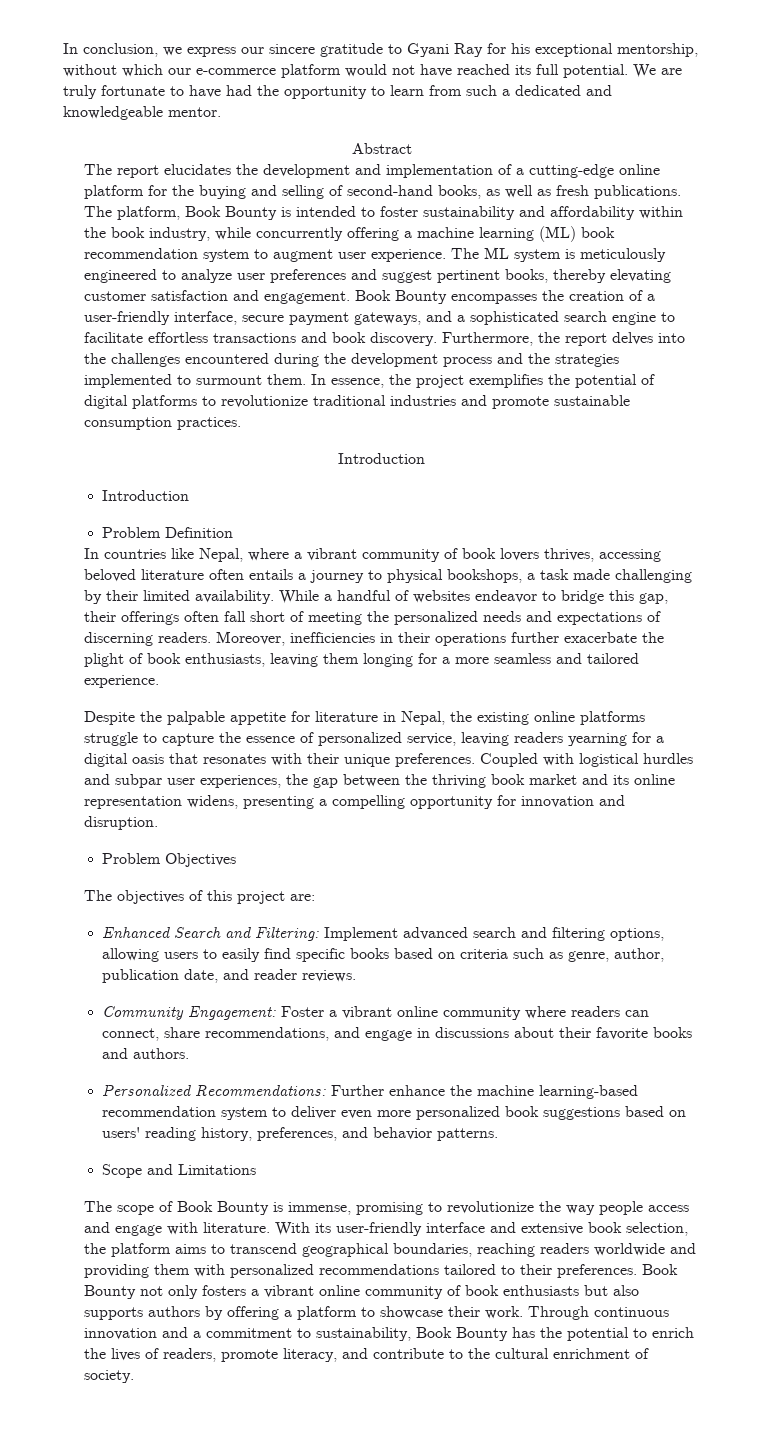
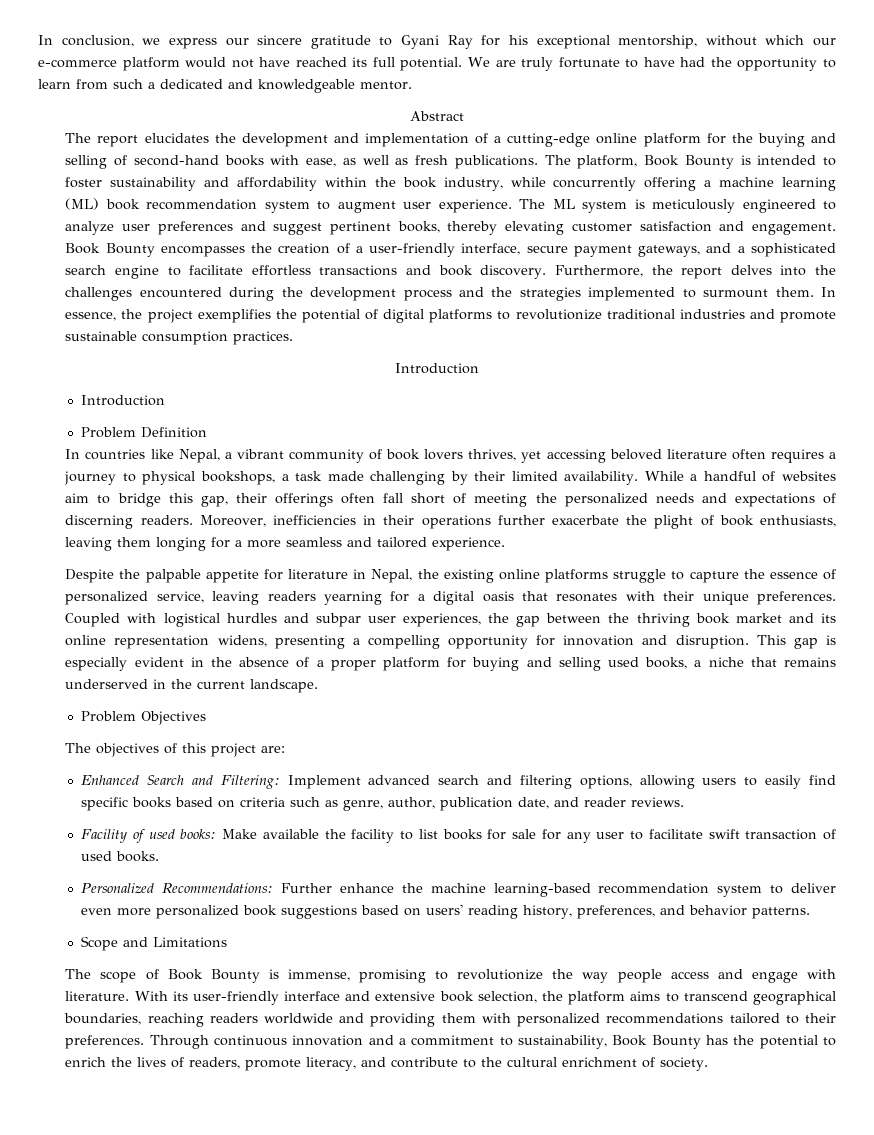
- The report elucidates the development and implementation of a cutting-edge online platform for the buying and selling of second-hand books, as well as fresh publications.
+ The report elucidates the development and implementation of a cutting-edge online platform for the buying and selling of second-hand books with ease, as well as fresh publications.
- In countries like Nepal, where a vibrant community of book lovers thrives, accessing beloved literature often entails a journey to physical bookshops, a task made challenging by their limited availability.
+ In countries like Nepal, a vibrant community of book lovers thrives, yet accessing beloved literature often requires a journey to physical bookshops, a task made challenging by their limited availability.
- While a handful of websites endeavor to bridge this gap, their offerings often fall short of meeting the personalized needs and expectations of discerning readers.
+ While a handful of websites aim to bridge this gap, their offerings often fall short of meeting the personalized needs and expectations of discerning readers.
+ This gap is especially evident in the absence of a proper platform for buying and selling used books, a niche that remains underserved in the current landscape.
- Community Engagement: Foster a vibrant online community where readers can connect, share recommendations, and engage in discussions about their favorite books and authors.
+ Facility of used books: Make available the facility to list books for sale for any user to facilitate swift transaction of used books.
- Book Bounty not only fosters a vibrant online community of book enthusiasts but also supports authors by offering a platform to showcase their work.

